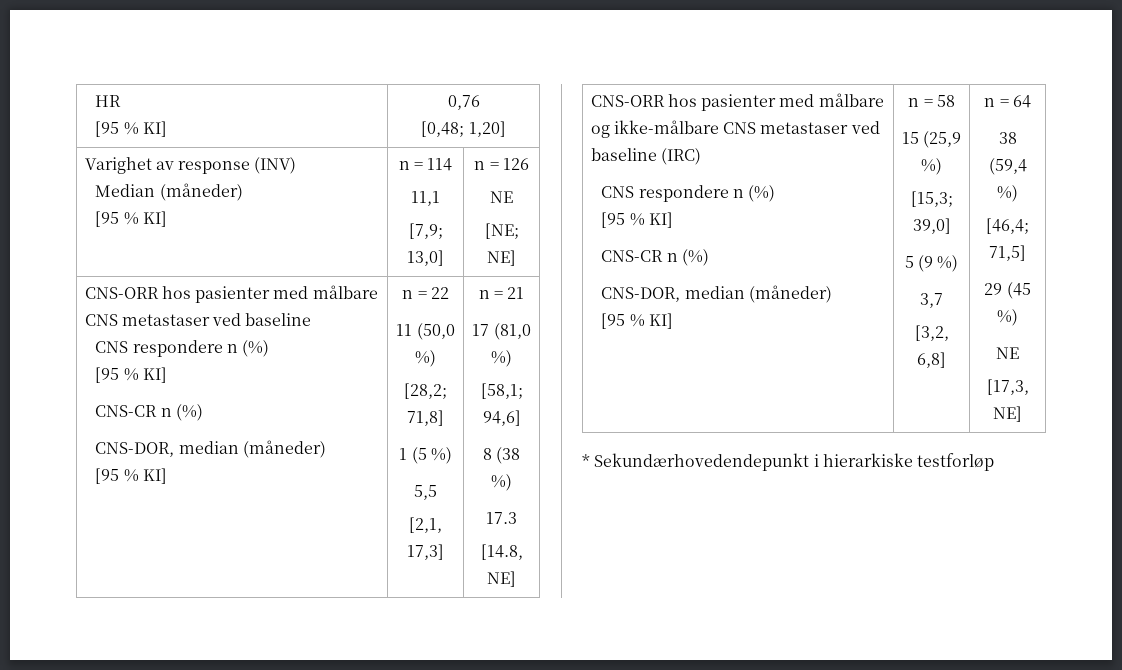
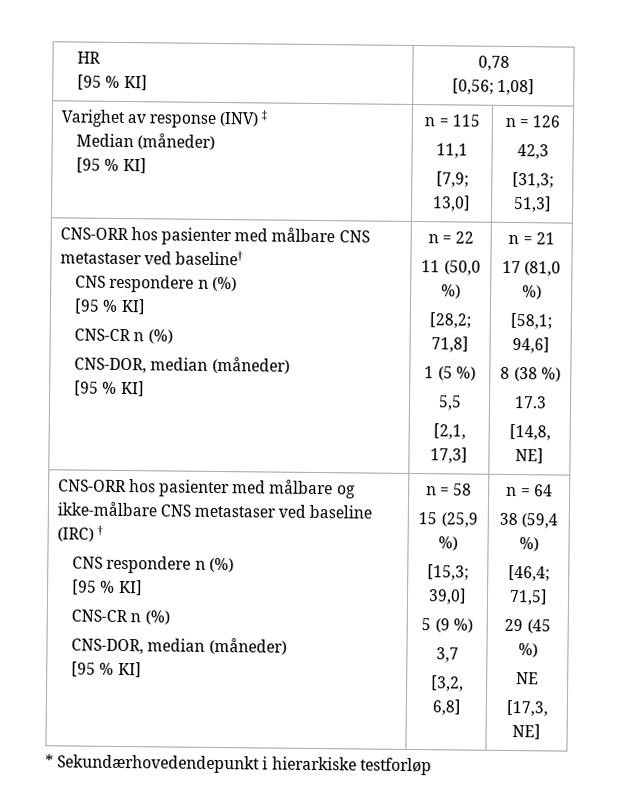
  HR
- [95 % KI] | 0,76
- [0,48; 1,20]
+ [95 % KI] | 0,78
+ [0,56; 1,08]
- Varighet av response (INV)
+ Varighet av response (INV) ‡
  Median (måneder)
- [95 % KI] | n = 114
+ [95 % KI] | n = 115
  11,1
  [7,9; 13,0] | n = 126
- NE
- [NE; NE]
+ 42,3
+ [31,3; 51,3]
- CNS-ORR hos pasienter med målbare CNS metastaser ved baseline
+ CNS-ORR hos pasienter med målbare CNS metastaser ved baseline†
- [14.8, NE]
+ [14,8, NE]
- CNS-ORR hos pasienter med målbare og ikke-målbare CNS metastaser ved baseline (IRC)
+ CNS-ORR hos pasienter med målbare og ikke-målbare CNS metastaser ved baseline (IRC) †

